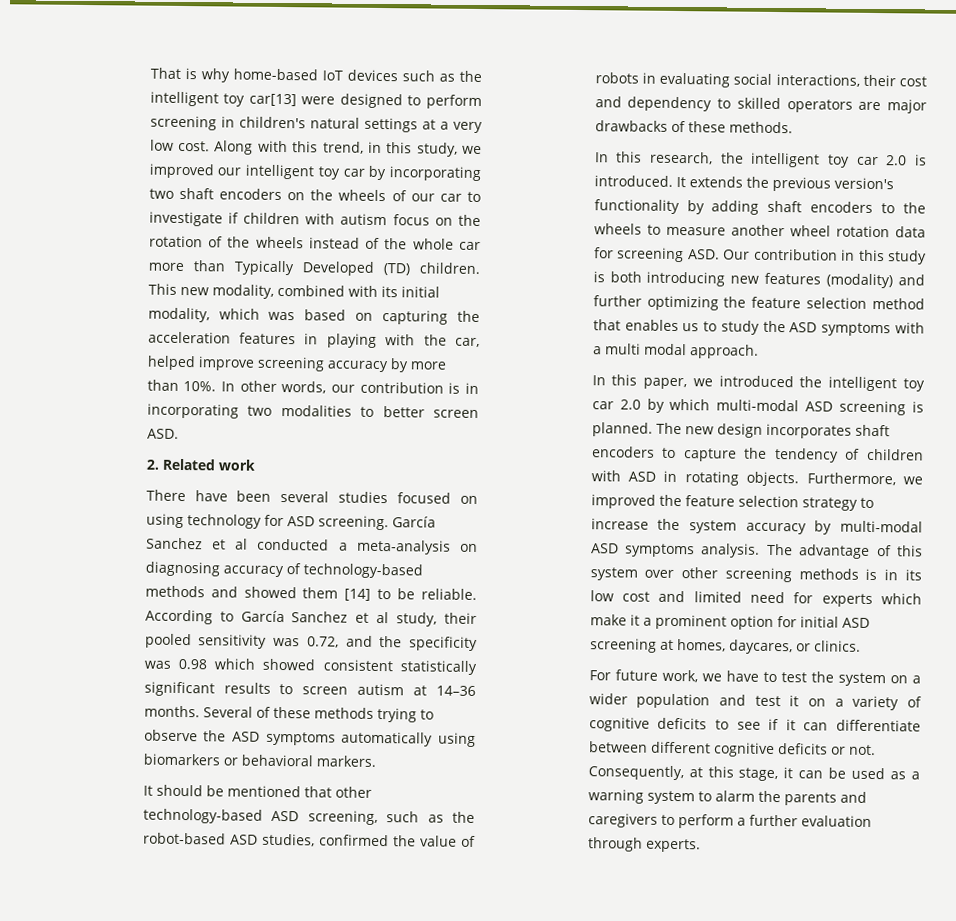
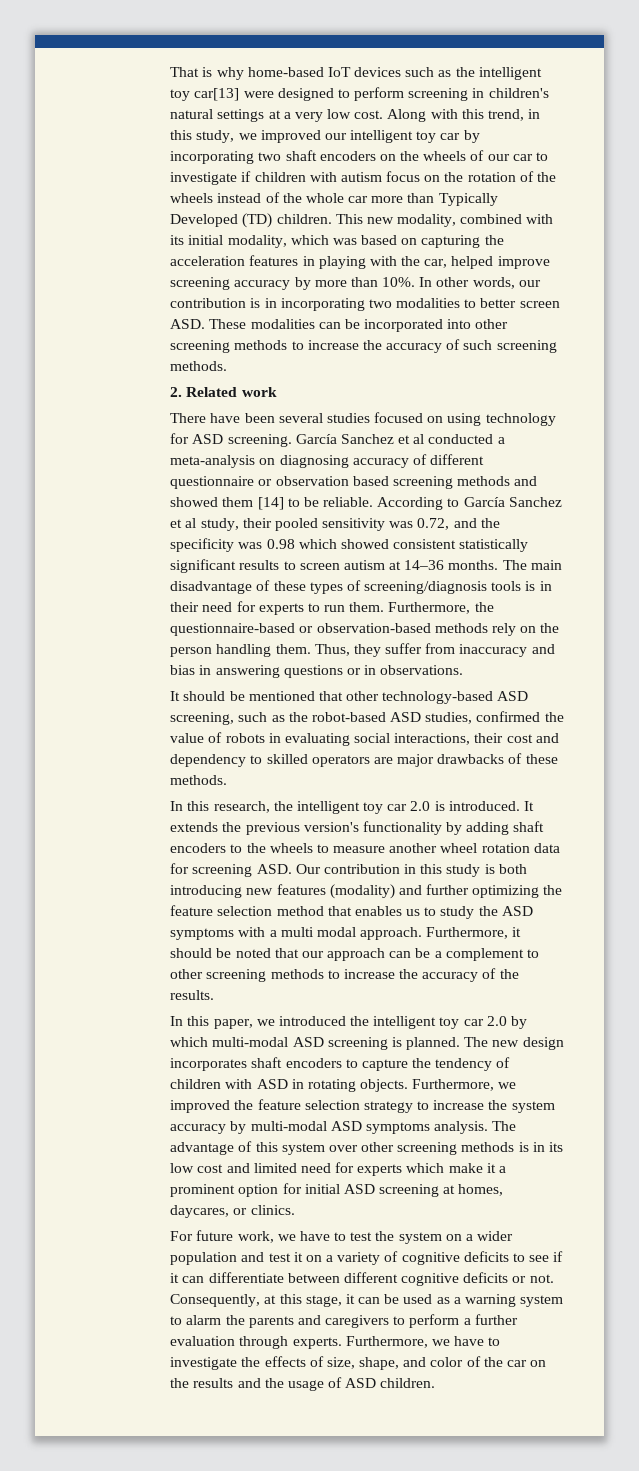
- In other words, our contribution is in incorporating two modalities to better screen ASD.
+ In other words, our contribution is in incorporating two modalities to better screen ASD. These modalities can be incorporated into other screening methods to increase the accuracy of such screening methods.
- García Sanchez et al conducted a meta-analysis on diagnosing accuracy of technology-based methods and showed them [14] to be reliable.
+ García Sanchez et al conducted a meta-analysis on diagnosing accuracy of different questionnaire or observation based screening methods and showed them [14] to be reliable.
- Several of these methods trying to observe the ASD symptoms automatically using biomarkers or behavioral markers.
+ The main disadvantage of these types of screening/diagnosis tools is in their need for experts to run them. Furthermore, the questionnaire-based or observation-based methods rely on the person handling them. Thus, they suffer from inaccuracy and bias in answering questions or in observations.
+ Furthermore, it should be noted that our approach can be a complement to other screening methods to increase the accuracy of the results.
+ Furthermore, we have to investigate the effects of size, shape, and color of the car on the results and the usage of ASD children.

